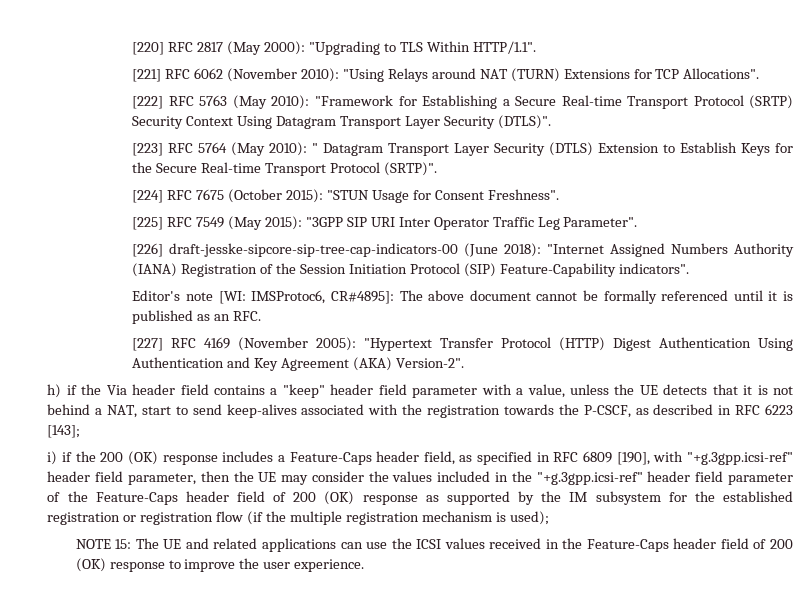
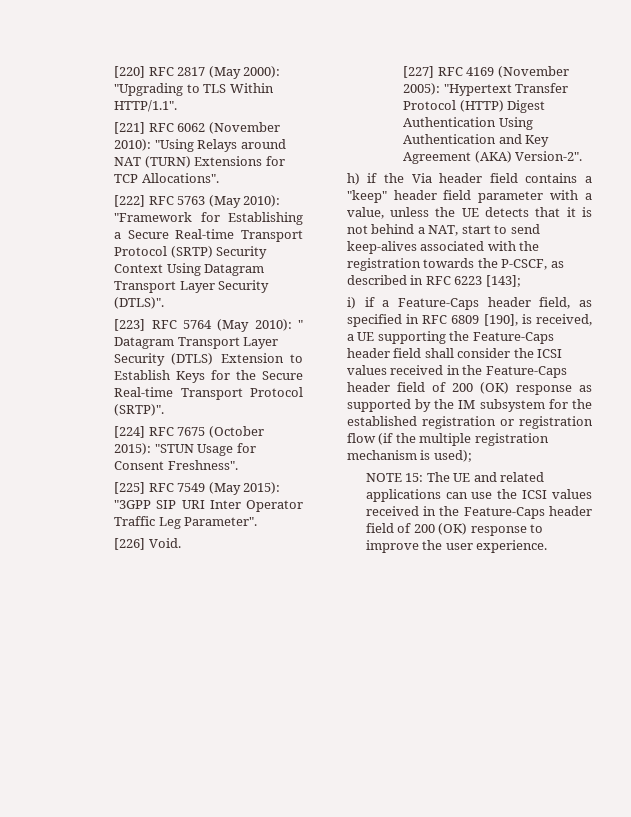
- [226] draft-jesske-sipcore-sip-tree-cap-indicators-00 (June 2018): "Internet Assigned Numbers Authority (IANA) Registration of the Session Initiation Protocol (SIP) Feature-Capability indicators".
- Editor's note [WI: IMSProtoc6, CR#4895]: The above document cannot be formally referenced until it is published as an RFC.
+ [226] Void.
- i) if the 200 (OK) response includes a Feature-Caps header field, as specified in RFC 6809 [190], with "+g.3gpp.icsi-ref" header field parameter, then the UE may consider the values included in the "+g.3gpp.icsi-ref" header field parameter of the Feature-Caps header field of 200 (OK) response as supported by the IM subsystem for the established registration or registration flow (if the multiple registration mechanism is used);
+ i) if a Feature-Caps header field, as specified in RFC 6809 [190], is received, a UE supporting the Feature-Caps header field shall consider the ICSI values received in the Feature-Caps header field of 200 (OK) response as supported by the IM subsystem for the established registration or registration flow (if the multiple registration mechanism is used);

